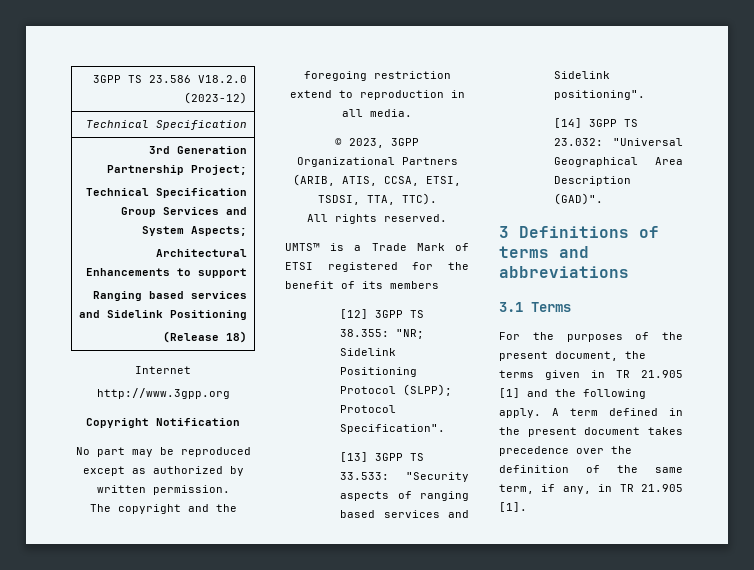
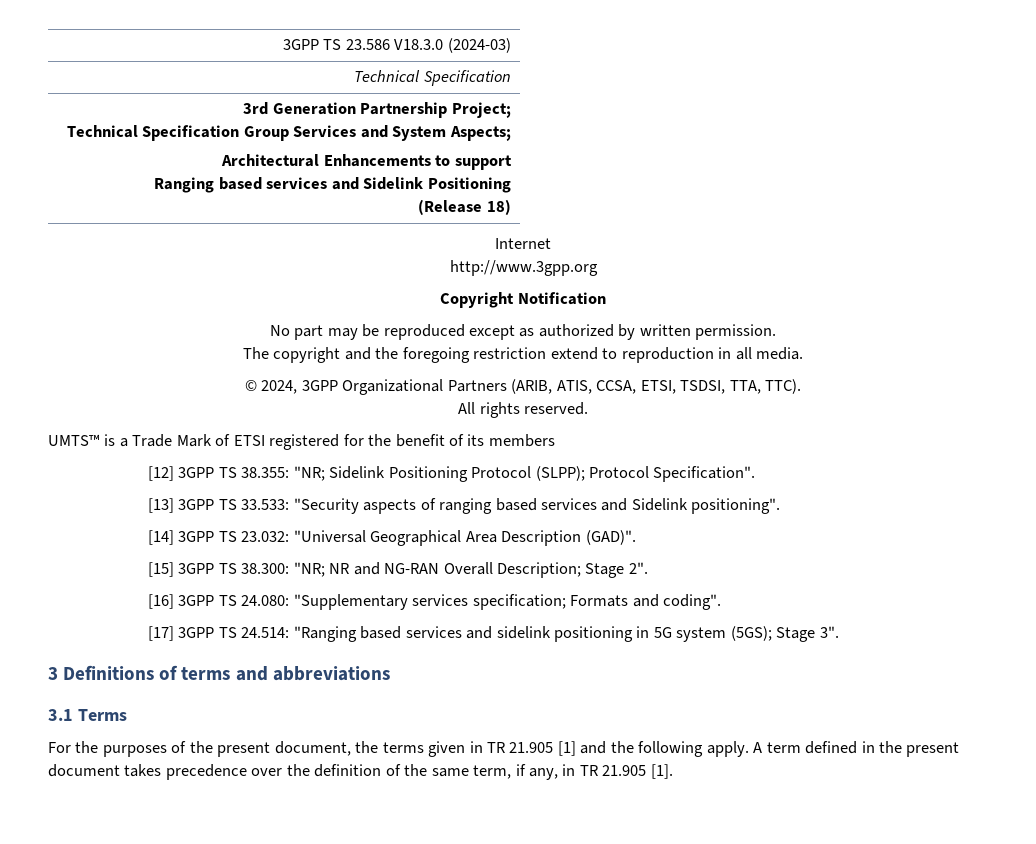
- 3GPP TS 23.586 V18.2.0 (2023-12)
+ 3GPP TS 23.586 V18.3.0 (2024-03)
- © 2023, 3GPP Organizational Partners (ARIB, ATIS, CCSA, ETSI, TSDSI, TTA, TTC).
+ © 2024, 3GPP Organizational Partners (ARIB, ATIS, CCSA, ETSI, TSDSI, TTA, TTC).
+ [15] 3GPP TS 38.300: "NR; NR and NG-RAN Overall Description; Stage 2".
+ [16] 3GPP TS 24.080: "Supplementary services specification; Formats and coding".
+ [17] 3GPP TS 24.514: "Ranging based services and sidelink positioning in 5G system (5GS); Stage 3".

